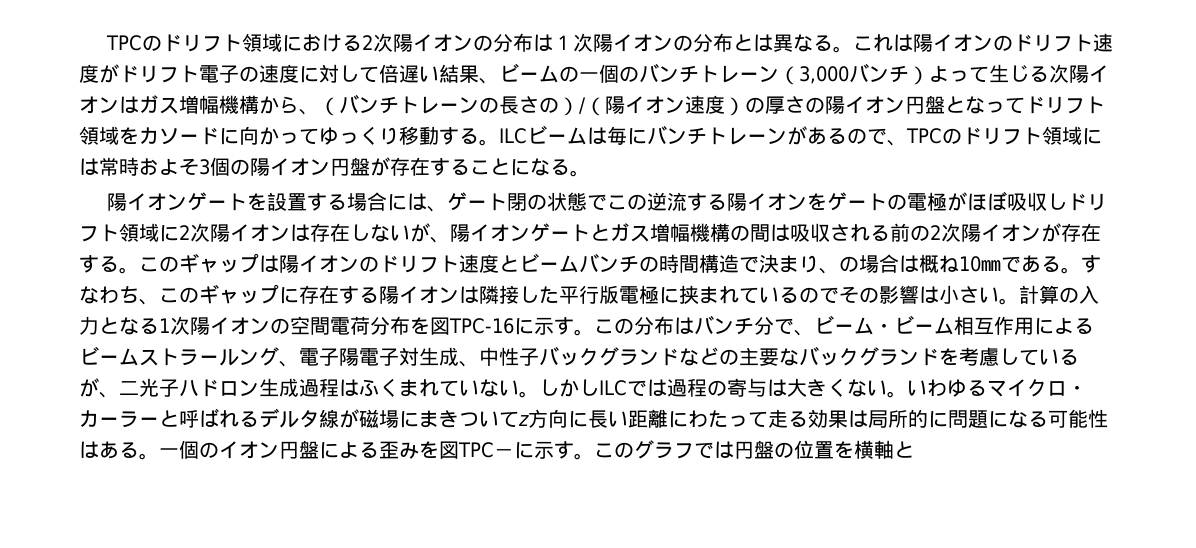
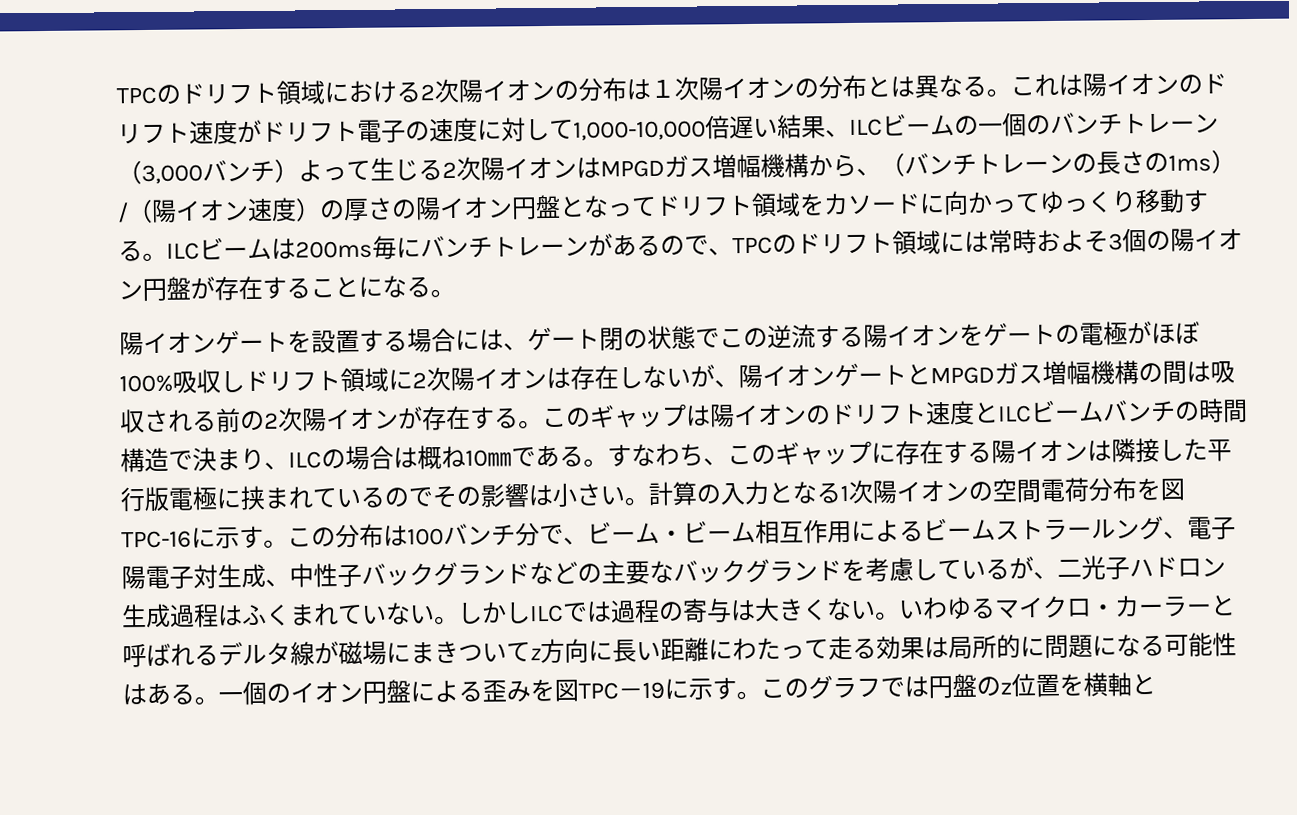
- これは陽イオンのドリフト速度がドリフト電子の速度に対して倍遅い結果、ビームの一個のバンチトレーン（3,000バンチ）よって生じる次陽イオンはガス増幅機構から、（バンチトレーンの長さの）/（陽イオン速度）の厚さの陽イオン円盤となってドリフト領域をカソードに向かってゆっくり移動する。
+ これは陽イオンのドリフト速度がドリフト電子の速度に対して1,000-10,000倍遅い結果、ILCビームの一個のバンチトレーン（3,000バンチ）よって生じる2次陽イオンはMPGDガス増幅機構から、（バンチトレーンの長さの1ms）/（陽イオン速度）の厚さの陽イオン円盤となってドリフト領域をカソードに向かってゆっくり移動する。
- ILCビームは毎にバンチトレーンがあるので、TPCのドリフト領域には常時およそ3個の陽イオン円盤が存在することになる。
+ ILCビームは200ms毎にバンチトレーンがあるので、TPCのドリフト領域には常時およそ3個の陽イオン円盤が存在することになる。
- 陽イオンゲートを設置する場合には、ゲート閉の状態でこの逆流する陽イオンをゲートの電極がほぼ吸収しドリフト領域に2次陽イオンは存在しないが、陽イオンゲートとガス増幅機構の間は吸収される前の2次陽イオンが存在する。
+ 陽イオンゲートを設置する場合には、ゲート閉の状態でこの逆流する陽イオンをゲートの電極がほぼ100%吸収しドリフト領域に2次陽イオンは存在しないが、陽イオンゲートとMPGDガス増幅機構の間は吸収される前の2次陽イオンが存在する。
- このギャップは陽イオンのドリフト速度とビームバンチの時間構造で決まり、の場合は概ね10㎜である。
+ このギャップは陽イオンのドリフト速度とILCビームバンチの時間構造で決まり、ILCの場合は概ね10㎜である。
- この分布はバンチ分で、ビーム・ビーム相互作用によるビームストラールング、電子陽電子対生成、中性子バックグランドなどの主要なバックグランドを考慮しているが、二光子ハドロン生成過程はふくまれていない。
+ この分布は100バンチ分で、ビーム・ビーム相互作用によるビームストラールング、電子陽電子対生成、中性子バックグランドなどの主要なバックグランドを考慮しているが、二光子ハドロン生成過程はふくまれていない。
- 一個のイオン円盤による歪みを図TPC－に示す。
+ 一個のイオン円盤による歪みを図TPC－19に示す。
- このグラフでは円盤の位置を横軸と
+ このグラフでは円盤のz位置を横軸と

